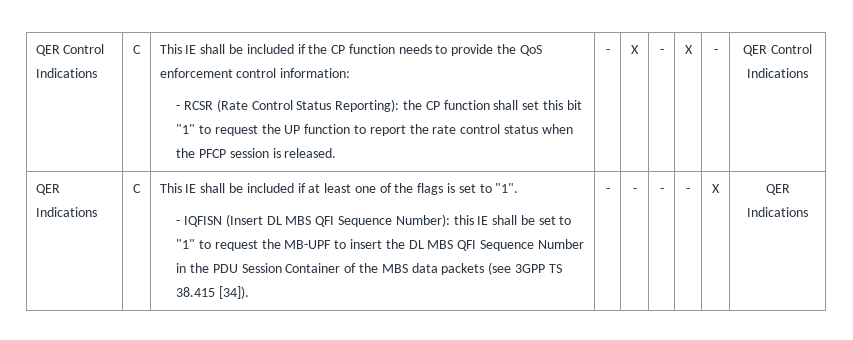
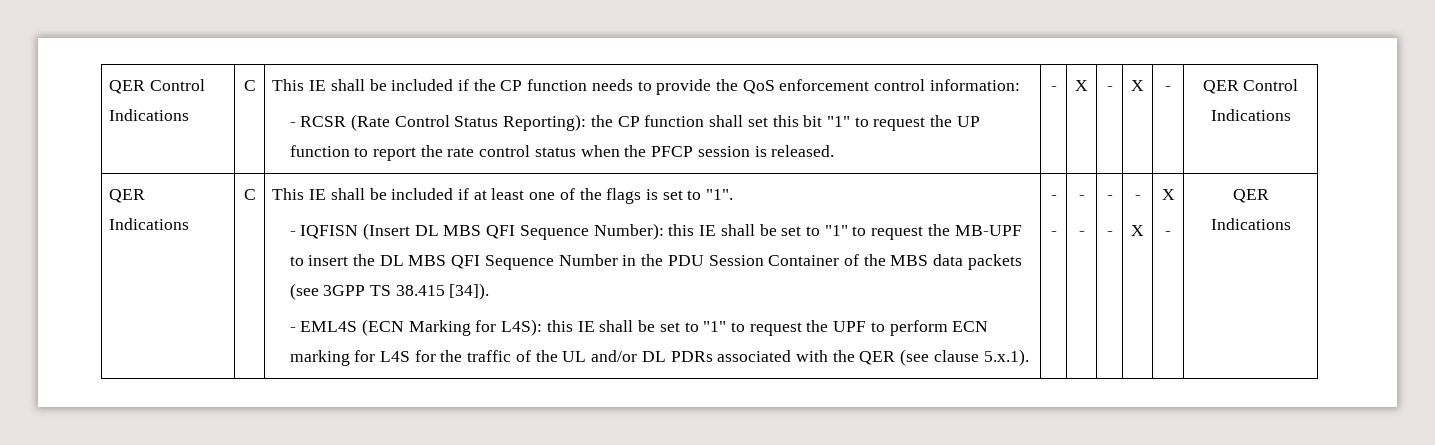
- - | - | - | - | X
+ - EML4S (ECN Marking for L4S): this IE shall be set to "1" to request the UPF to perform ECN marking for L4S for the traffic of the UL and/or DL PDRs associated with the QER (see clause 5.x.1). | -
+ - | -
+ - | -
+ - | -
+ X | X
+ -

